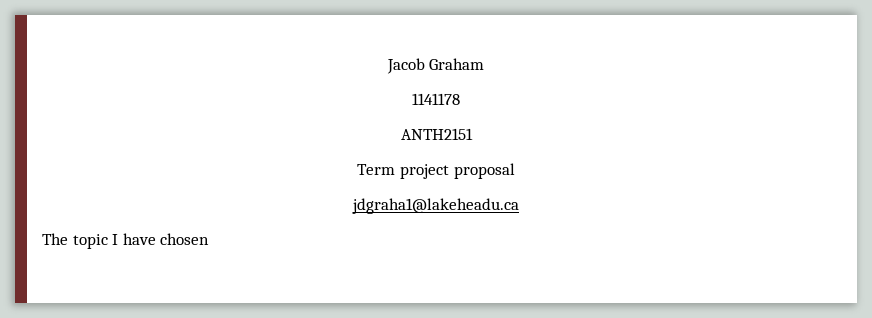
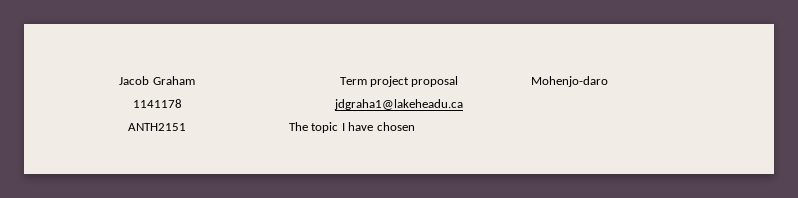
+ Mohenjo-daro

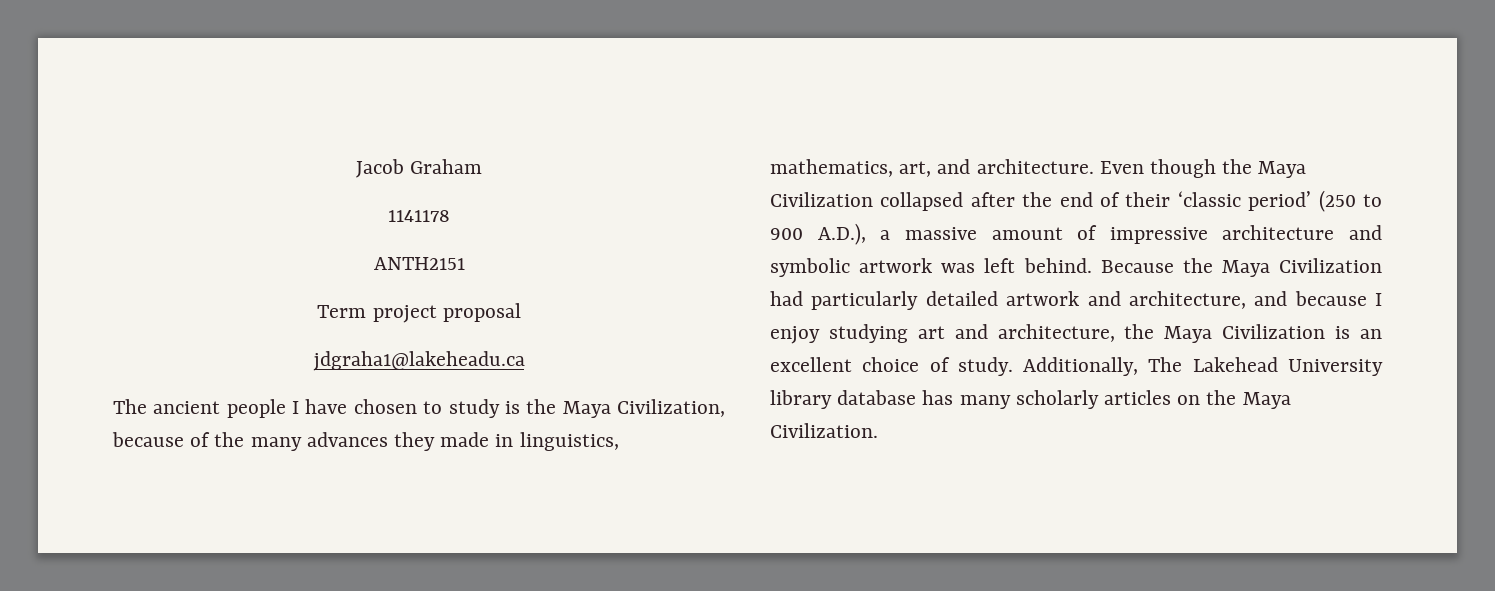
- The topic I have chosen
- Mohenjo-daro
+ The ancient people I have chosen to study is the Maya Civilization, because of the many advances they made in linguistics, mathematics, art, and architecture. Even though the Maya Civilization collapsed after the end of their ‘classic period’ (250 to 900 A.D.), a massive amount of impressive architecture and symbolic artwork was left behind. Because the Maya Civilization had particularly detailed artwork and architecture, and because I enjoy studying art and architecture, the Maya Civilization is an excellent choice of study. Additionally, The Lakehead University library database has many scholarly articles on the Maya Civilization.

